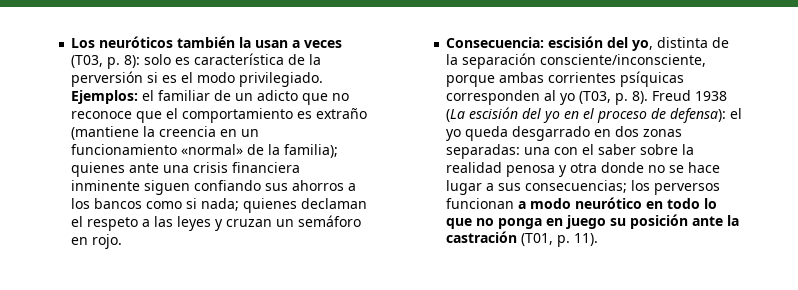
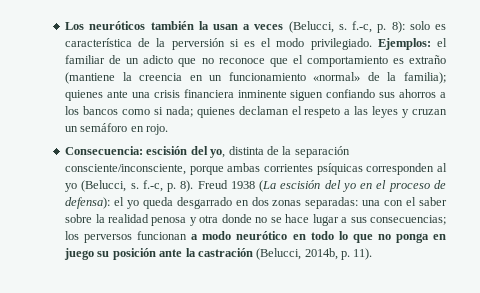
- Los neuróticos también la usan a veces (T03, p. 8): solo es característica de la perversión si es el modo privilegiado.
+ Los neuróticos también la usan a veces (Belucci, s. f.-c, p. 8): solo es característica de la perversión si es el modo privilegiado.
- Consecuencia: escisión del yo, distinta de la separación consciente/inconsciente, porque ambas corrientes psíquicas corresponden al yo (T03, p. 8).
+ Consecuencia: escisión del yo, distinta de la separación consciente/inconsciente, porque ambas corrientes psíquicas corresponden al yo (Belucci, s. f.-c, p. 8).
- Freud 1938 (La escisión del yo en el proceso de defensa): el yo queda desgarrado en dos zonas separadas: una con el saber sobre la realidad penosa y otra donde no se hace lugar a sus consecuencias; los perversos funcionan a modo neurótico en todo lo que no ponga en juego su posición ante la castración (T01, p. 11).
+ Freud 1938 (La escisión del yo en el proceso de defensa): el yo queda desgarrado en dos zonas separadas: una con el saber sobre la realidad penosa y otra donde no se hace lugar a sus consecuencias; los perversos funcionan a modo neurótico en todo lo que no ponga en juego su posición ante la castración (Belucci, 2014b, p. 11).

